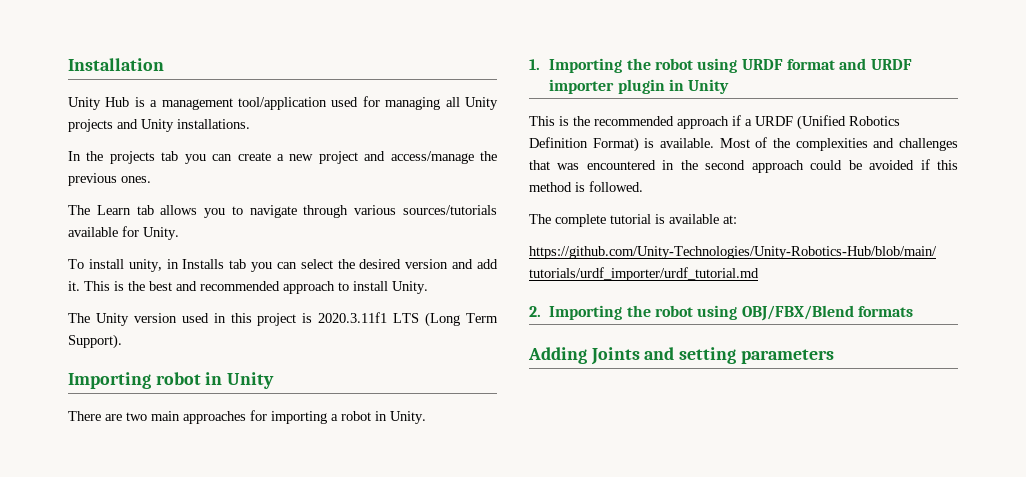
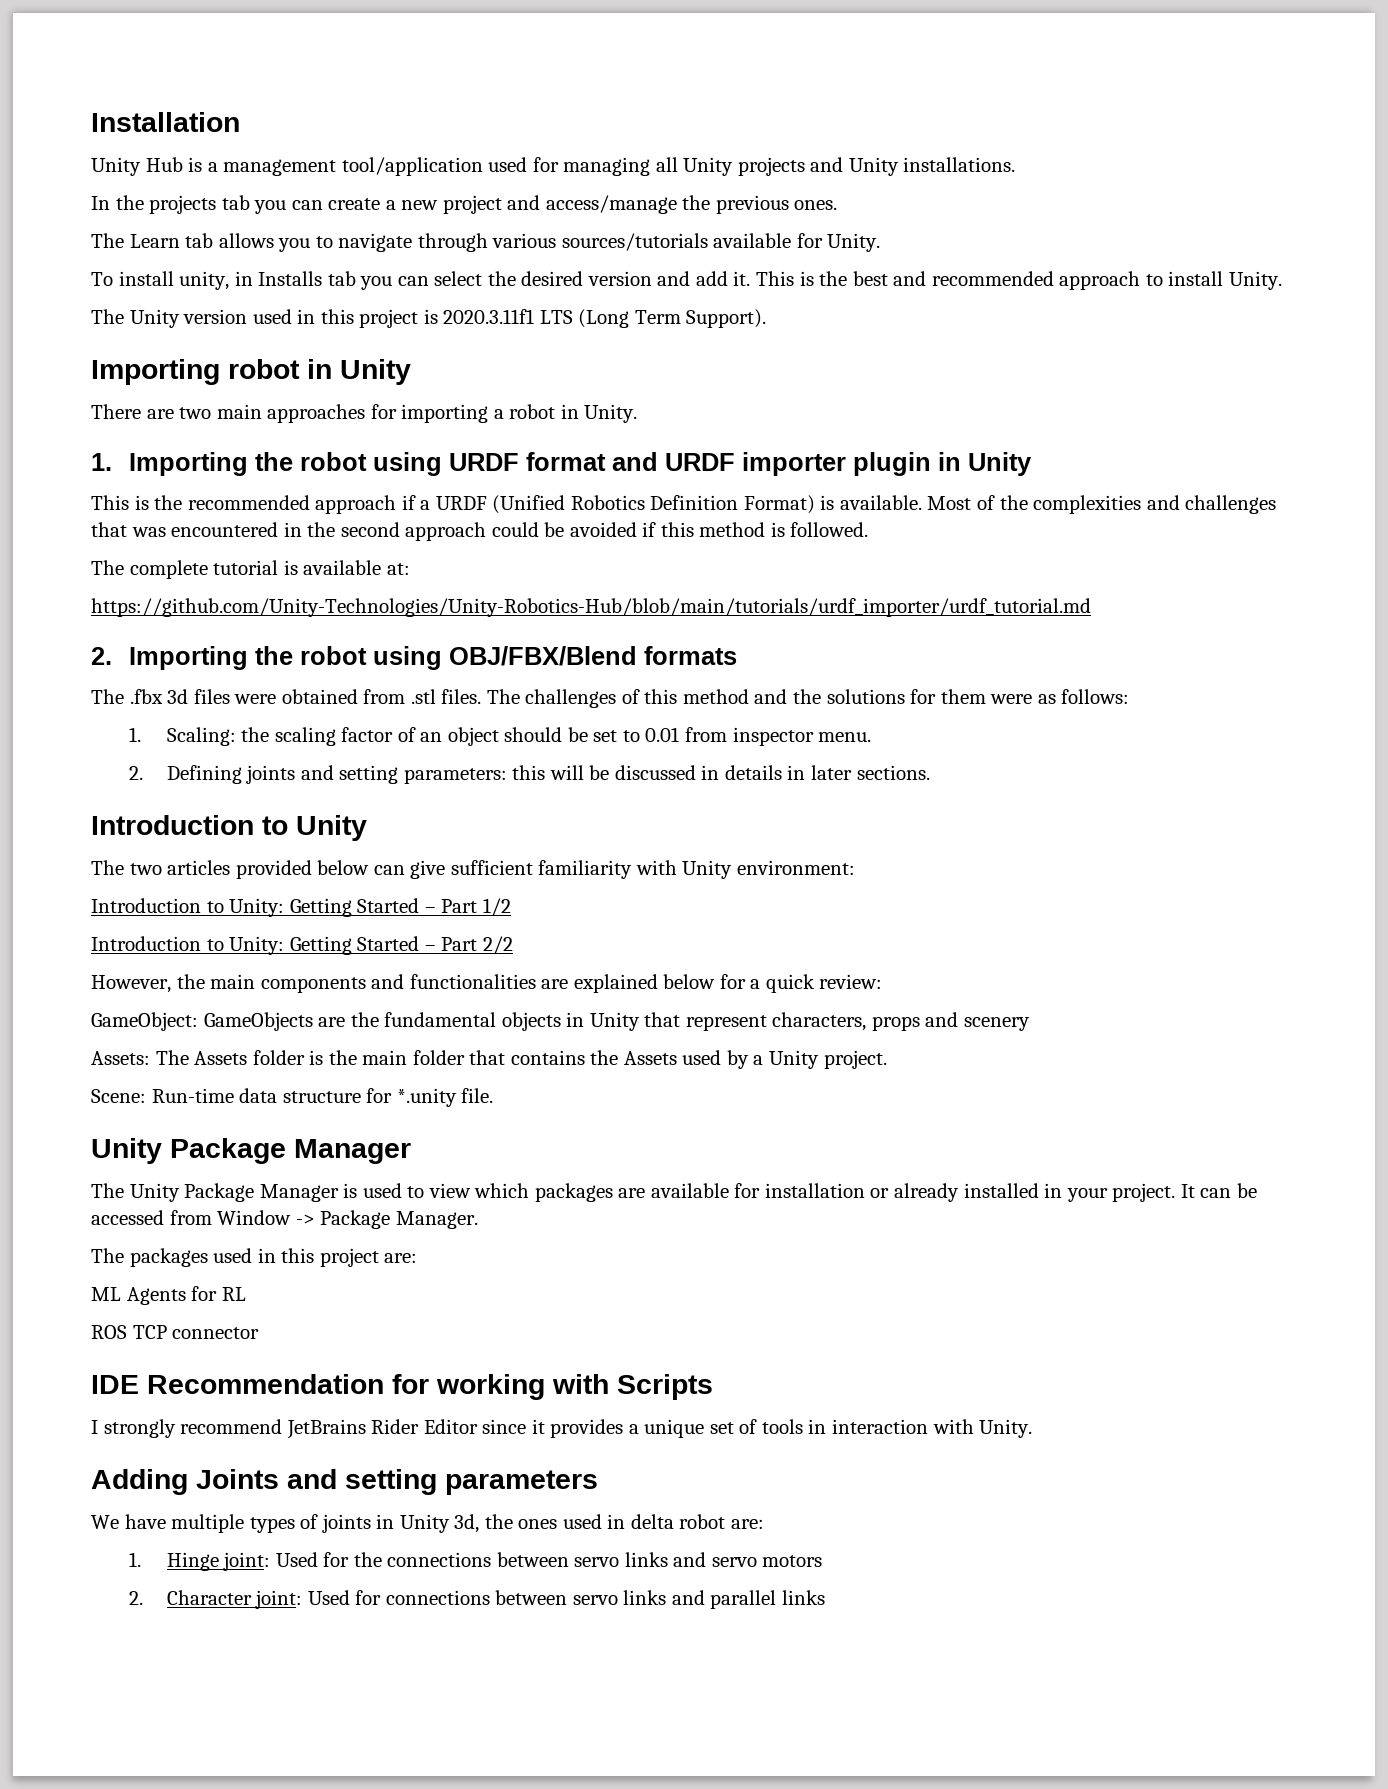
+ The .fbx 3d files were obtained from .stl files. The challenges of this method and the solutions for them were as follows:
+ 1. Scaling: the scaling factor of an object should be set to 0.01 from inspector menu.
+ 2. Defining joints and setting parameters: this will be discussed in details in later sections.
+ Introduction to Unity
+ The two articles provided below can give sufficient familiarity with Unity environment:
+ Introduction to Unity: Getting Started – Part 1/2
+ Introduction to Unity: Getting Started – Part 2/2
+ However, the main components and functionalities are explained below for a quick review:
+ GameObject: GameObjects are the fundamental objects in Unity that represent characters, props and scenery
+ Assets: The Assets folder is the main folder that contains the Assets used by a Unity project.
+ Scene: Run-time data structure for *.unity file.
+ Unity Package Manager
+ The Unity Package Manager is used to view which packages are available for installation or already installed in your project. It can be accessed from Window -> Package Manager.
+ The packages used in this project are:
+ ML Agents for RL
+ ROS TCP connector
+ IDE Recommendation for working with Scripts
+ I strongly recommend JetBrains Rider Editor since it provides a unique set of tools in interaction with Unity.
+ We have multiple types of joints in Unity 3d, the ones used in delta robot are:
+ 1. Hinge joint: Used for the connections between servo links and servo motors
+ 2. Character joint: Used for connections between servo links and parallel links

